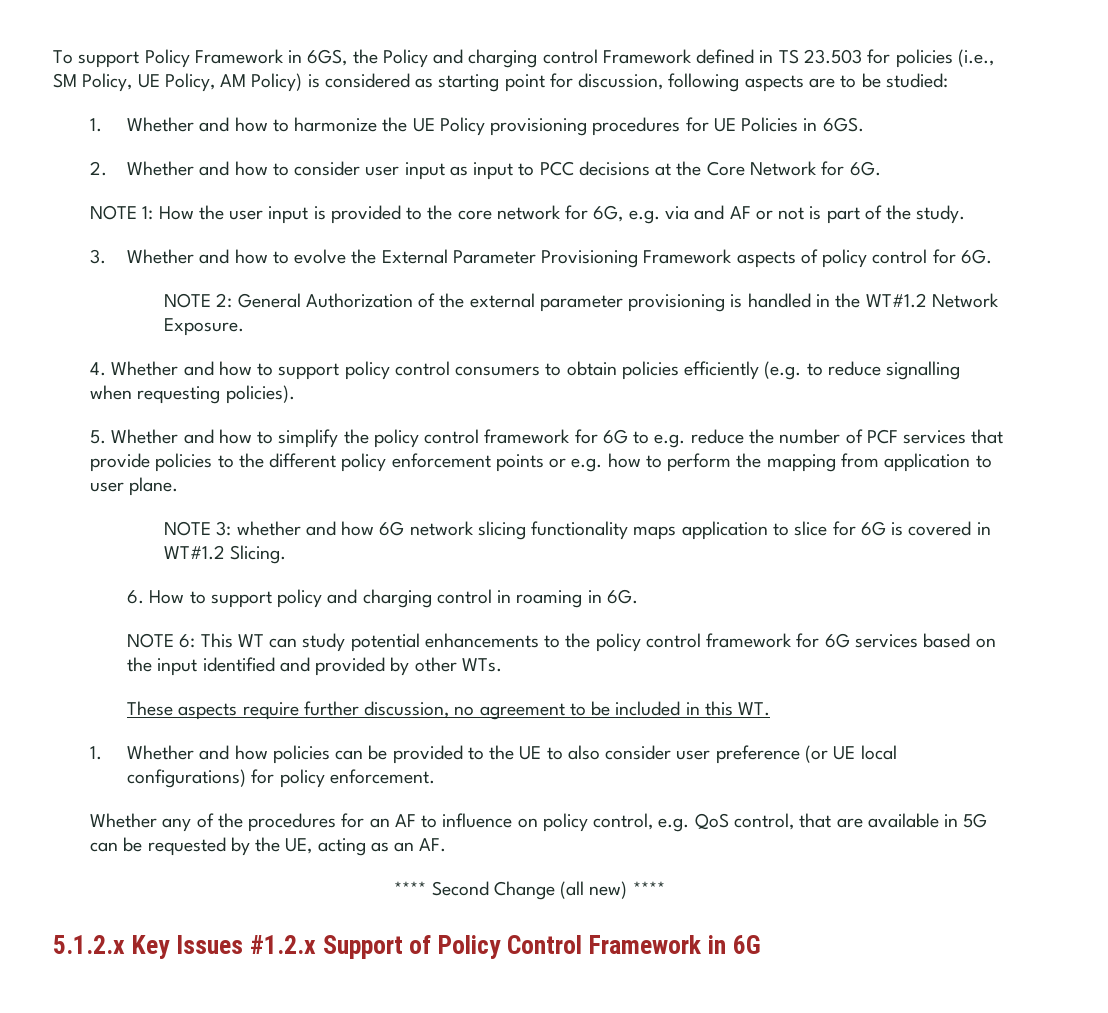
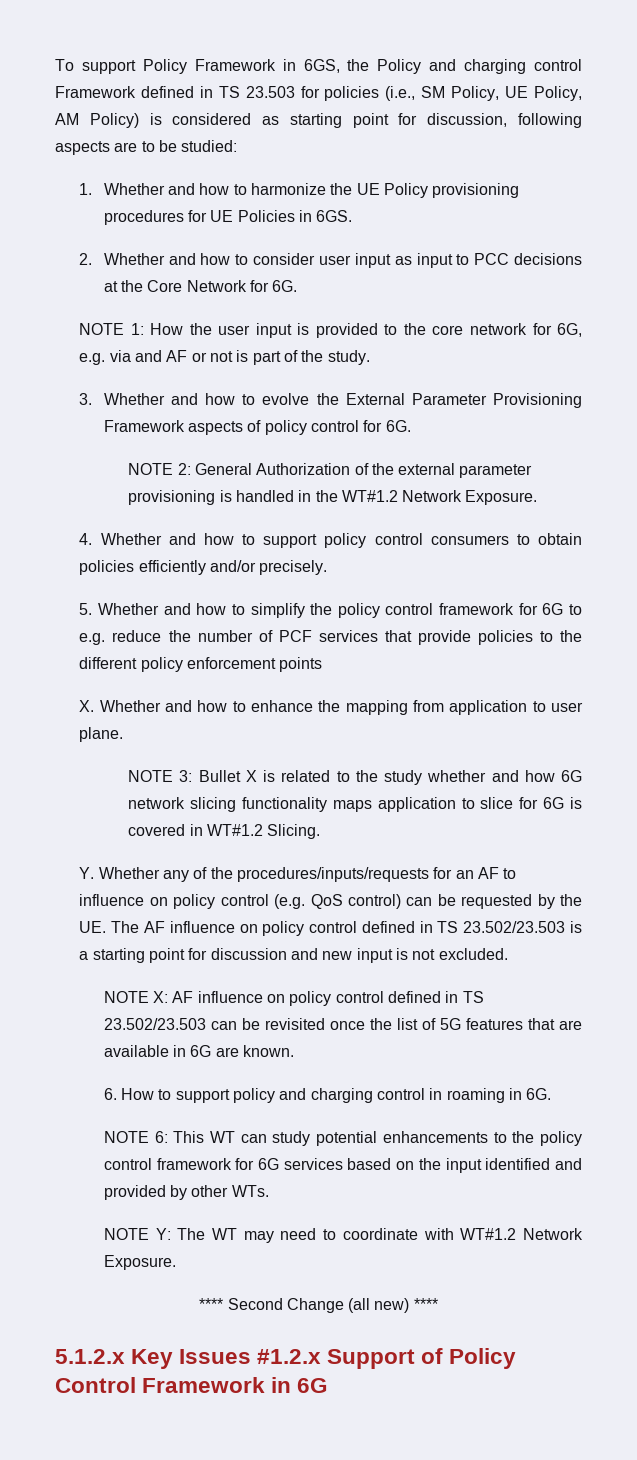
- 4. Whether and how to support policy control consumers to obtain policies efficiently (e.g. to reduce signalling when requesting policies).
+ 4. Whether and how to support policy control consumers to obtain policies efficiently and/or precisely.
- 5. Whether and how to simplify the policy control framework for 6G to e.g. reduce the number of PCF services that provide policies to the different policy enforcement points or e.g. how to perform the mapping from application to user plane.
+ 5. Whether and how to simplify the policy control framework for 6G to e.g. reduce the number of PCF services that provide policies to the different policy enforcement points
+ X. Whether and how to enhance the mapping from application to user plane.
- NOTE 3: whether and how 6G network slicing functionality maps application to slice for 6G is covered in WT#1.2 Slicing.
+ NOTE 3: Bullet X is related to the study whether and how 6G network slicing functionality maps application to slice for 6G is covered in WT#1.2 Slicing.
+ Y. Whether any of the procedures/inputs/requests for an AF to influence on policy control (e.g. QoS control) can be requested by the UE. The AF influence on policy control defined in TS 23.502/23.503 is a starting point for discussion and new input is not excluded.
+ NOTE X: AF influence on policy control defined in TS 23.502/23.503 can be revisited once the list of 5G features that are available in 6G are known.
- These aspects require further discussion, no agreement to be included in this WT.
- 1. Whether and how policies can be provided to the UE to also consider user preference (or UE local configurations) for policy enforcement.
- Whether any of the procedures for an AF to influence on policy control, e.g. QoS control, that are available in 5G can be requested by the UE, acting as an AF.
+ NOTE Y: The WT may need to coordinate with WT#1.2 Network Exposure.

